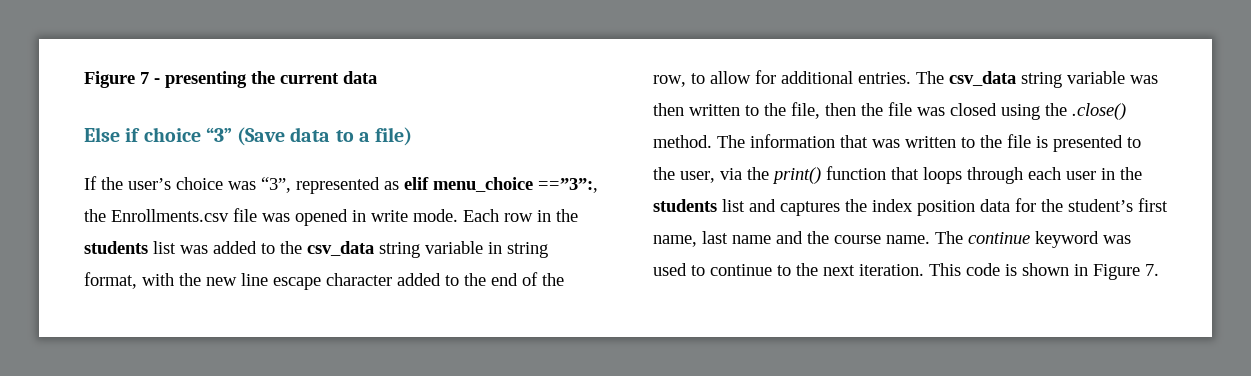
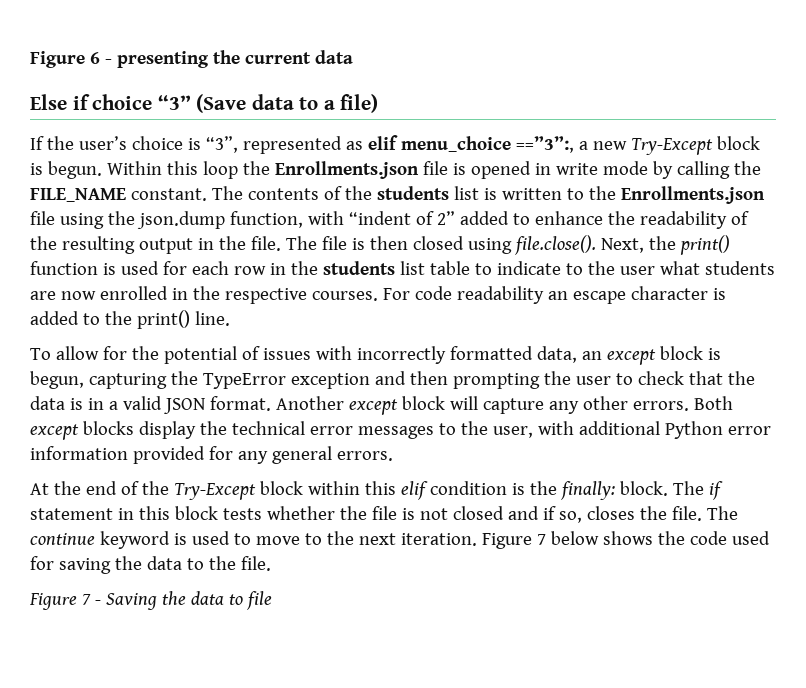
- Figure 7 - presenting the current data
+ Figure 6 - presenting the current data
- If the user’s choice was “3”, represented as elif menu_choice ==”3”:, the Enrollments.csv file was opened in write mode. Each row in the students list was added to the csv_data string variable in string format, with the new line escape character added to the end of the row, to allow for additional entries. The csv_data string variable was then written to the file, then the file was closed using the .close() method. The information that was written to the file is presented to the user, via the print() function that loops through each user in the students list and captures the index position data for the student’s first name, last name and the course name.
+ If the user’s choice is “3”, represented as elif menu_choice ==”3”:, a new Try-Except block is begun. Within this loop the Enrollments.json file is opened in write mode by calling the FILE_NAME constant. The contents of the students list is written to the Enrollments.json file using the json.dump function, with “indent of 2” added to enhance the readability of the resulting output in the file. The file is then closed using file.close(). Next, the print() function is used for each row in the students list table to indicate to the user what students are now enrolled in the respective courses. For code readability an escape character is added to the print() line.
+ To allow for the potential of issues with incorrectly formatted data, an except block is begun, capturing the TypeError exception and then prompting the user to check that the data is in a valid JSON format. Another except block will capture any other errors. Both except blocks display the technical error messages to the user, with additional Python error information provided for any general errors.
+ At the end of the Try-Except block within this elif condition is the finally: block. The if statement in this block tests whether the file is not closed and if so, closes the file.
- The continue keyword was used to continue to the next iteration.
+ The continue keyword is used to move to the next iteration.
- This code is shown in Figure 7.
+ Figure 7 below shows the code used for saving the data to the file.
+ Figure 7 - Saving the data to file

